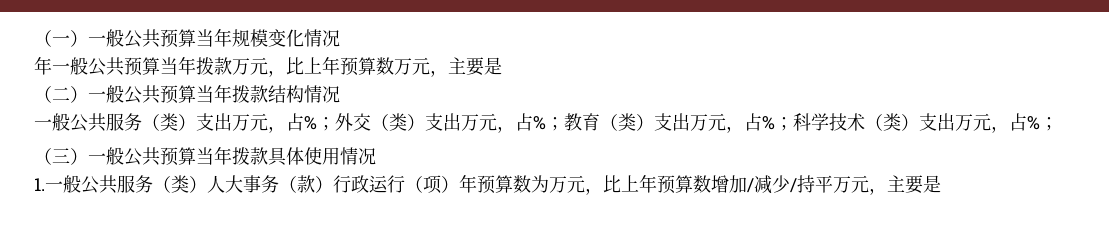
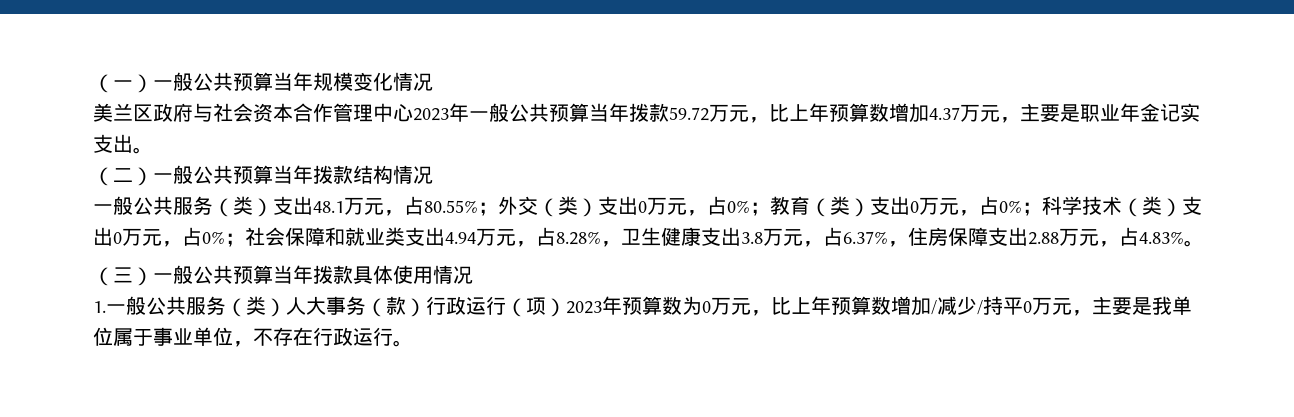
- 年一般公共预算当年拨款万元，比上年预算数万元，主要是
+ 美兰区政府与社会资本合作管理中心2023年一般公共预算当年拨款59.72万元，比上年预算数增加4.37万元，主要是职业年金记实支出。
- 一般公共服务（类）支出万元，占%；外交（类）支出万元，占%；教育（类）支出万元，占%；科学技术（类）支出万元，占%；
+ 一般公共服务（类）支出48.1万元，占80.55%；外交（类）支出0万元，占0%；教育（类）支出0万元，占0%；科学技术（类）支出0万元，占0%；社会保障和就业类支出4.94万元，占8.28%，卫生健康支出3.8万元，占6.37%，住房保障支出2.88万元，占4.83%。
- 1.一般公共服务（类）人大事务（款）行政运行（项）年预算数为万元，比上年预算数增加/减少/持平万元，主要是
+ 1.一般公共服务（类）人大事务（款）行政运行（项）2023年预算数为0万元，比上年预算数增加/减少/持平0万元，主要是我单位属于事业单位，不存在行政运行。

